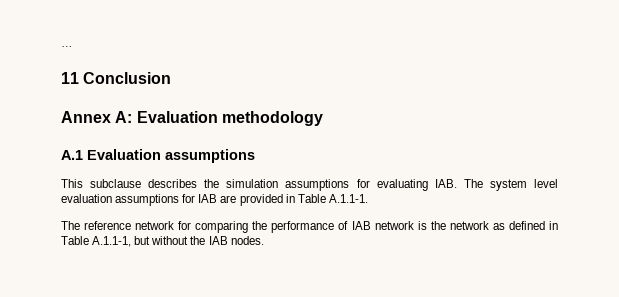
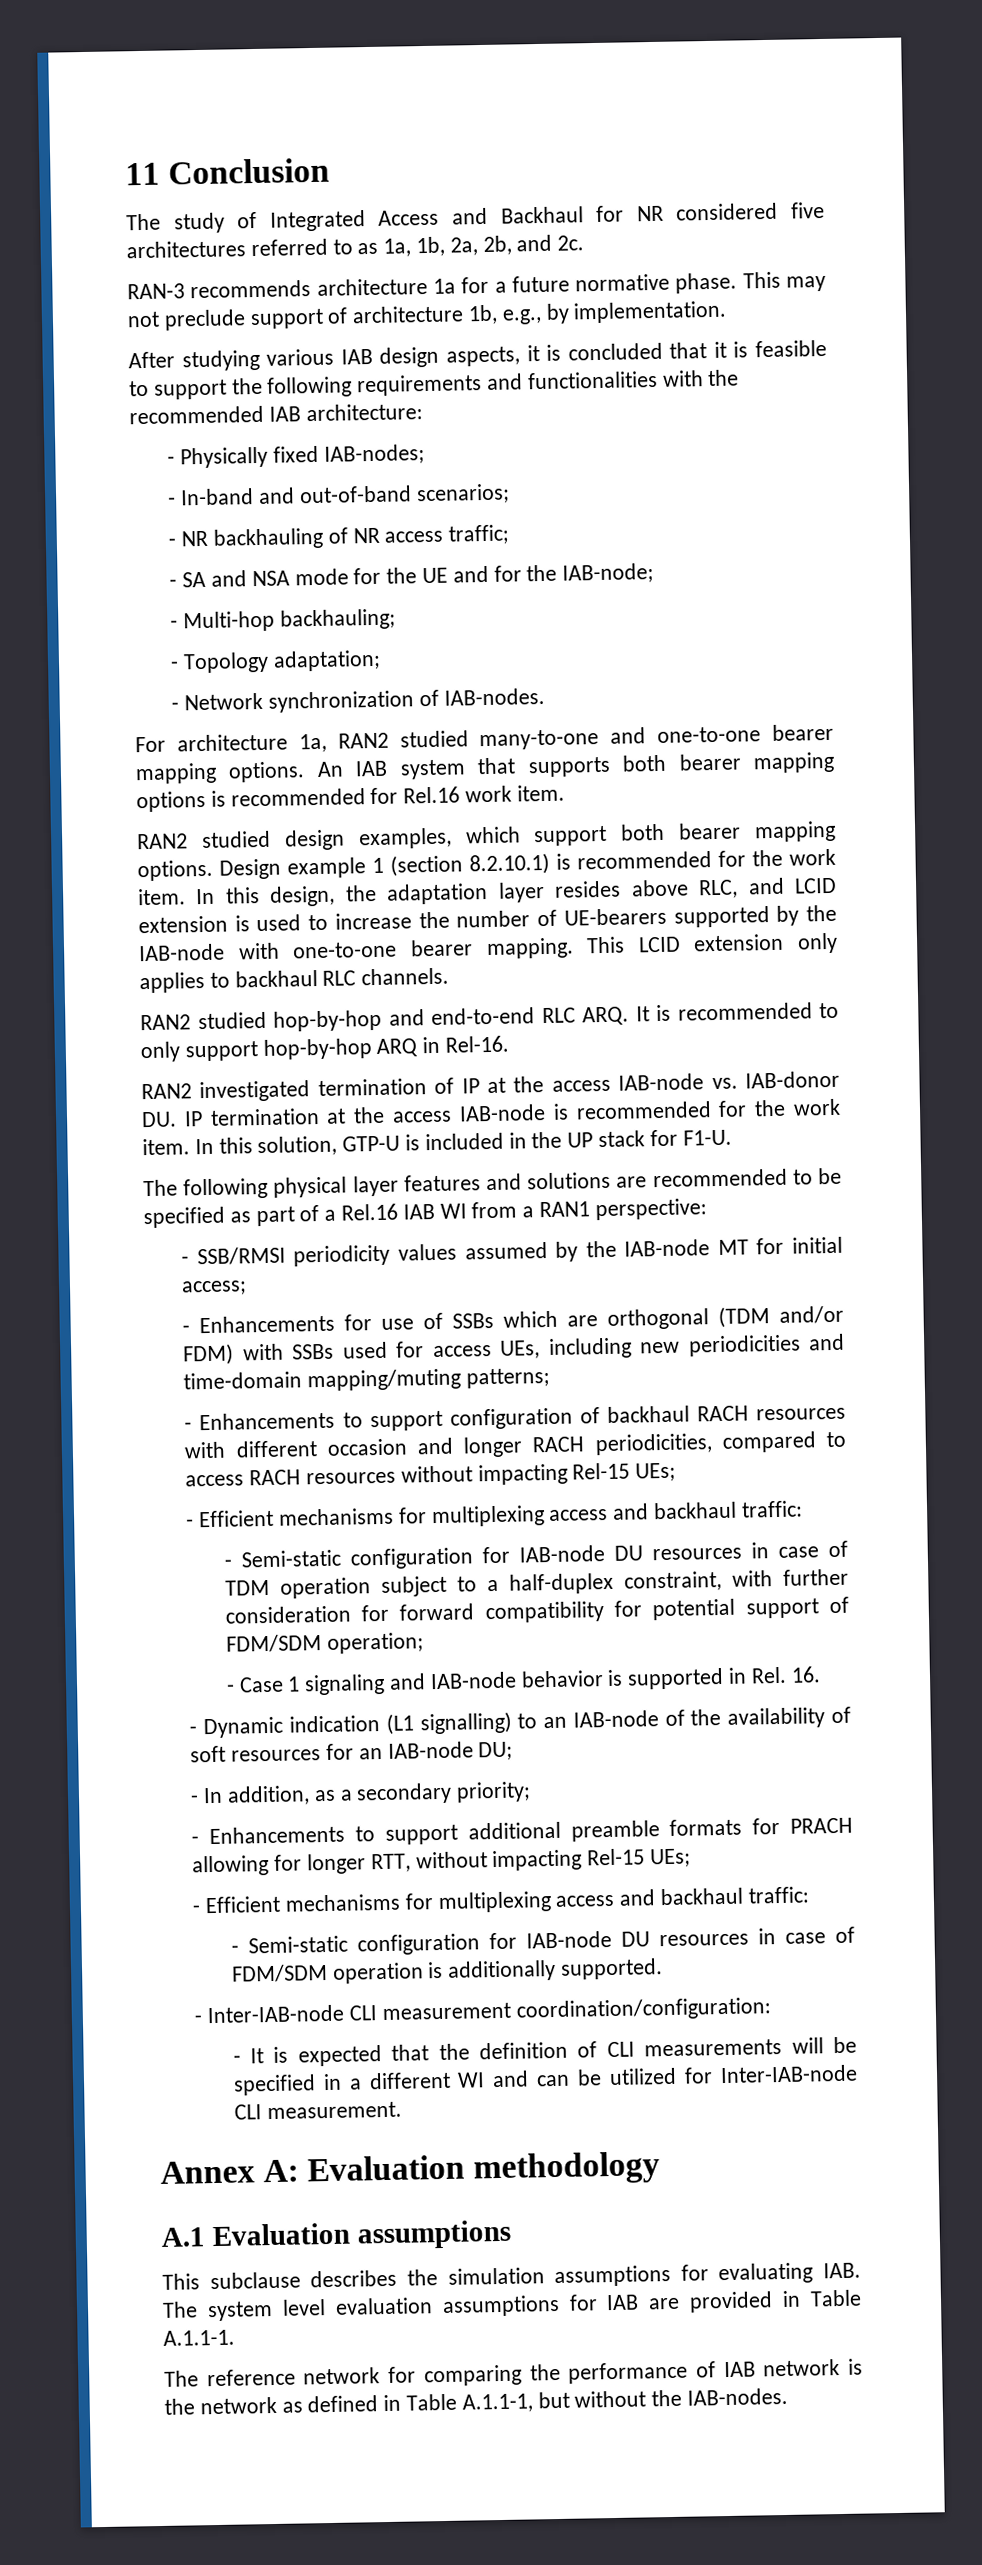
- …
+ The study of Integrated Access and Backhaul for NR considered five architectures referred to as 1a, 1b, 2a, 2b, and 2c.
+ RAN-3 recommends architecture 1a for a future normative phase. This may not preclude support of architecture 1b, e.g., by implementation.
+ After studying various IAB design aspects, it is concluded that it is feasible to support the following requirements and functionalities with the recommended IAB architecture:
+ - Physically fixed IAB-nodes;
+ - In-band and out-of-band scenarios;
+ - NR backhauling of NR access traffic;
+ - SA and NSA mode for the UE and for the IAB-node;
+ - Multi-hop backhauling;
+ - Topology adaptation;
+ - Network synchronization of IAB-nodes.
+ For architecture 1a, RAN2 studied many-to-one and one-to-one bearer mapping options. An IAB system that supports both bearer mapping options is recommended for Rel.16 work item.
+ RAN2 studied design examples, which support both bearer mapping options. Design example 1 (section 8.2.10.1) is recommended for the work item. In this design, the adaptation layer resides above RLC, and LCID extension is used to increase the number of UE-bearers supported by the IAB-node with one-to-one bearer mapping. This LCID extension only applies to backhaul RLC channels.
+ RAN2 studied hop-by-hop and end-to-end RLC ARQ. It is recommended to only support hop-by-hop ARQ in Rel-16.
+ RAN2 investigated termination of IP at the access IAB-node vs. IAB-donor DU. IP termination at the access IAB-node is recommended for the work item. In this solution, GTP-U is included in the UP stack for F1-U.
+ The following physical layer features and solutions are recommended to be specified as part of a Rel.16 IAB WI from a RAN1 perspective:
+ - SSB/RMSI periodicity values assumed by the IAB-node MT for initial access;
+ - Enhancements for use of SSBs which are orthogonal (TDM and/or FDM) with SSBs used for access UEs, including new periodicities and time-domain mapping/muting patterns;
+ - Enhancements to support configuration of backhaul RACH resources with different occasion and longer RACH periodicities, compared to access RACH resources without impacting Rel-15 UEs;
+ - Efficient mechanisms for multiplexing access and backhaul traffic:
+ - Semi-static configuration for IAB-node DU resources in case of TDM operation subject to a half-duplex constraint, with further consideration for forward compatibility for potential support of FDM/SDM operation;
+ - Case 1 signaling and IAB-node behavior is supported in Rel. 16.
+ - Dynamic indication (L1 signalling) to an IAB-node of the availability of soft resources for an IAB-node DU;
+ - In addition, as a secondary priority;
+ - Enhancements to support additional preamble formats for PRACH allowing for longer RTT, without impacting Rel-15 UEs;
+ - Efficient mechanisms for multiplexing access and backhaul traffic:
+ - Semi-static configuration for IAB-node DU resources in case of FDM/SDM operation is additionally supported.
+ - Inter-IAB-node CLI measurement coordination/configuration:
+ - It is expected that the definition of CLI measurements will be specified in a different WI and can be utilized for Inter-IAB-node CLI measurement.
- The reference network for comparing the performance of IAB network is the network as defined in Table A.1.1-1, but without the IAB nodes.
+ The reference network for comparing the performance of IAB network is the network as defined in Table A.1.1-1, but without the IAB-nodes.

